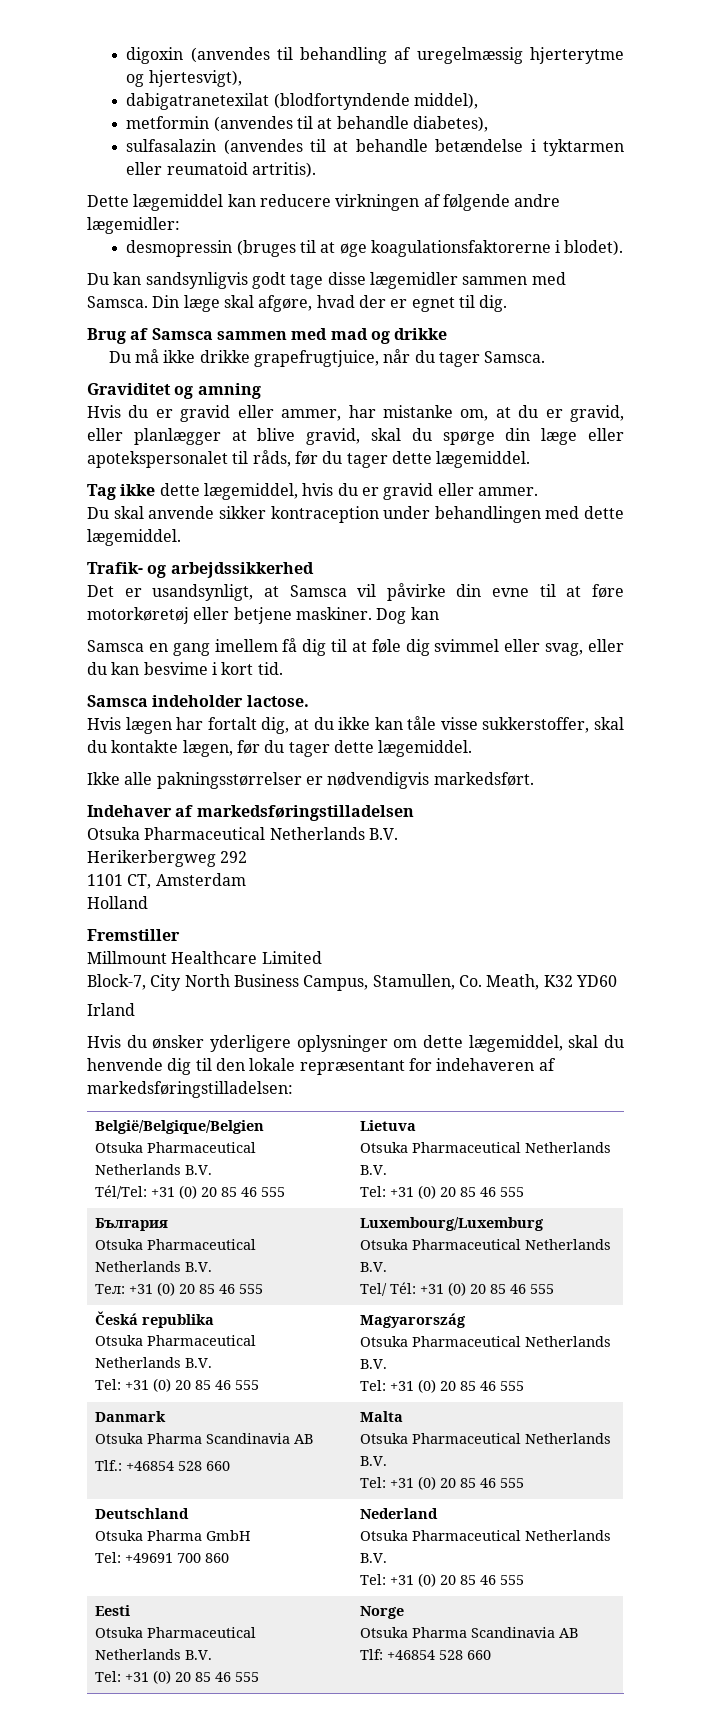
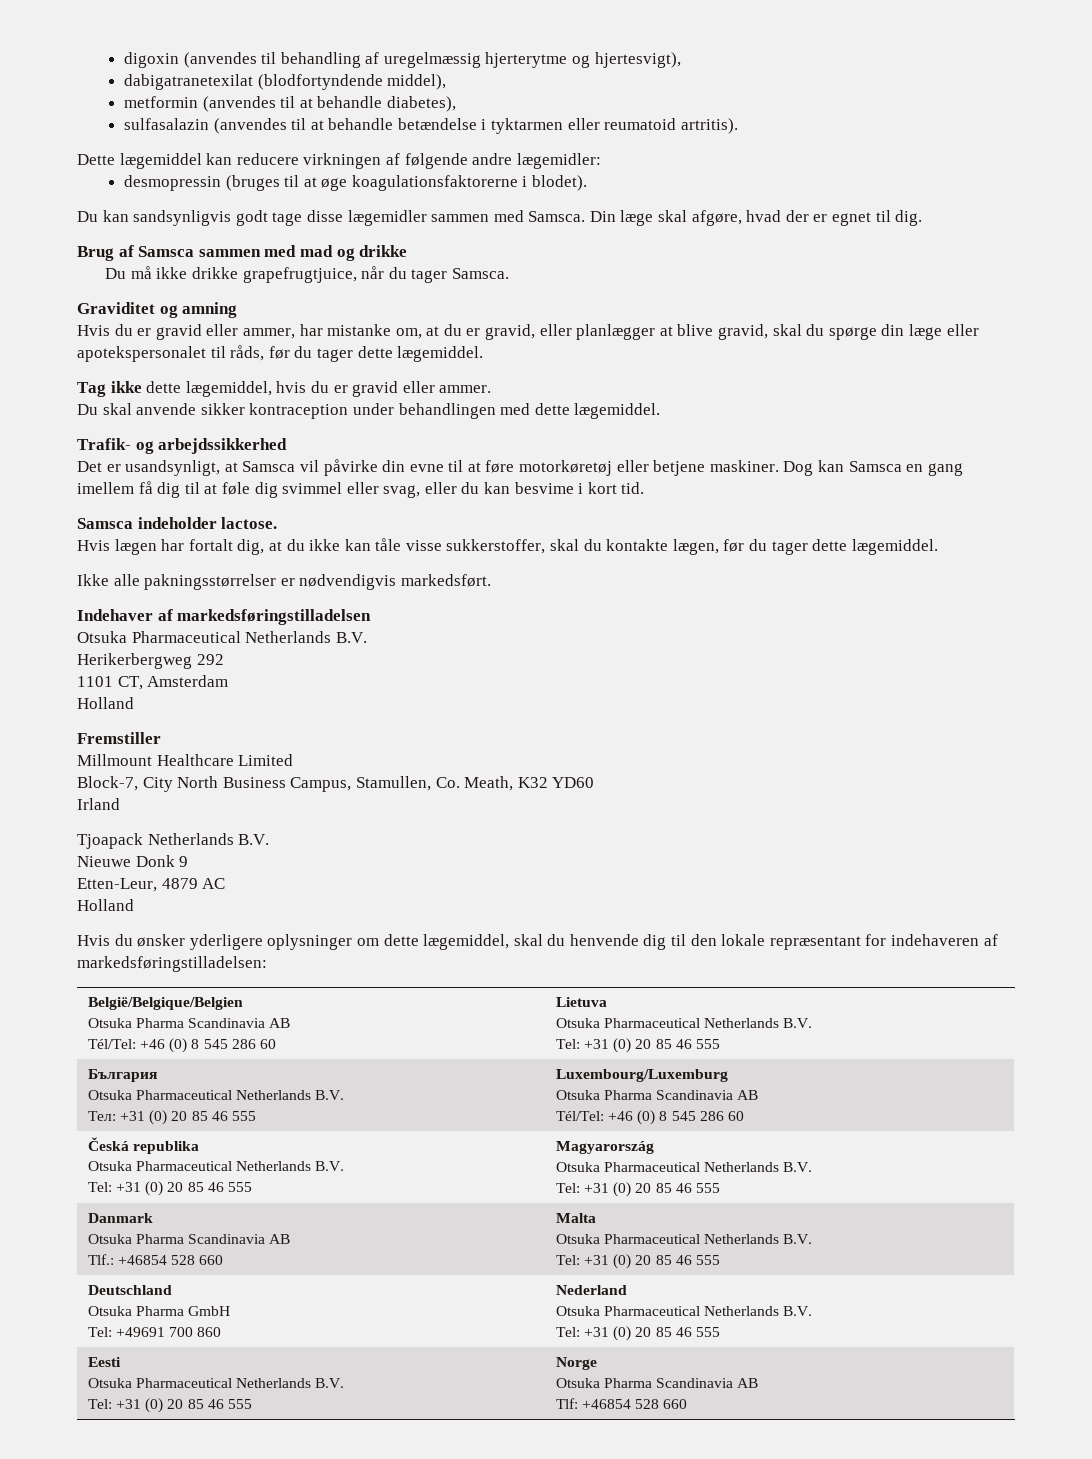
- Dog kan
- Samsca en gang imellem få dig til at føle dig svimmel eller svag, eller du kan besvime i kort tid.
+ Dog kan Samsca en gang imellem få dig til at føle dig svimmel eller svag, eller du kan besvime i kort tid.
+ Tjoapack Netherlands B.V.
+ Nieuwe Donk 9
+ Etten-Leur, 4879 AC
+ Holland
  België/Belgique/Belgien
- Otsuka Pharmaceutical Netherlands B.V.
- Tél/Tel: +31 (0) 20 85 46 555 | Lietuva
+ Otsuka Pharma Scandinavia AB
+ Tél/Tel: +46 (0) 8 545 286 60 | Lietuva
  България
  Otsuka Pharmaceutical Netherlands B.V.
  Teл: +31 (0) 20 85 46 555 | Luxembourg/Luxemburg
- Otsuka Pharmaceutical Netherlands B.V.
- Tel/ Tél: +31 (0) 20 85 46 555
+ Otsuka Pharma Scandinavia AB
+ Tél/Tel: +46 (0) 8 545 286 60

